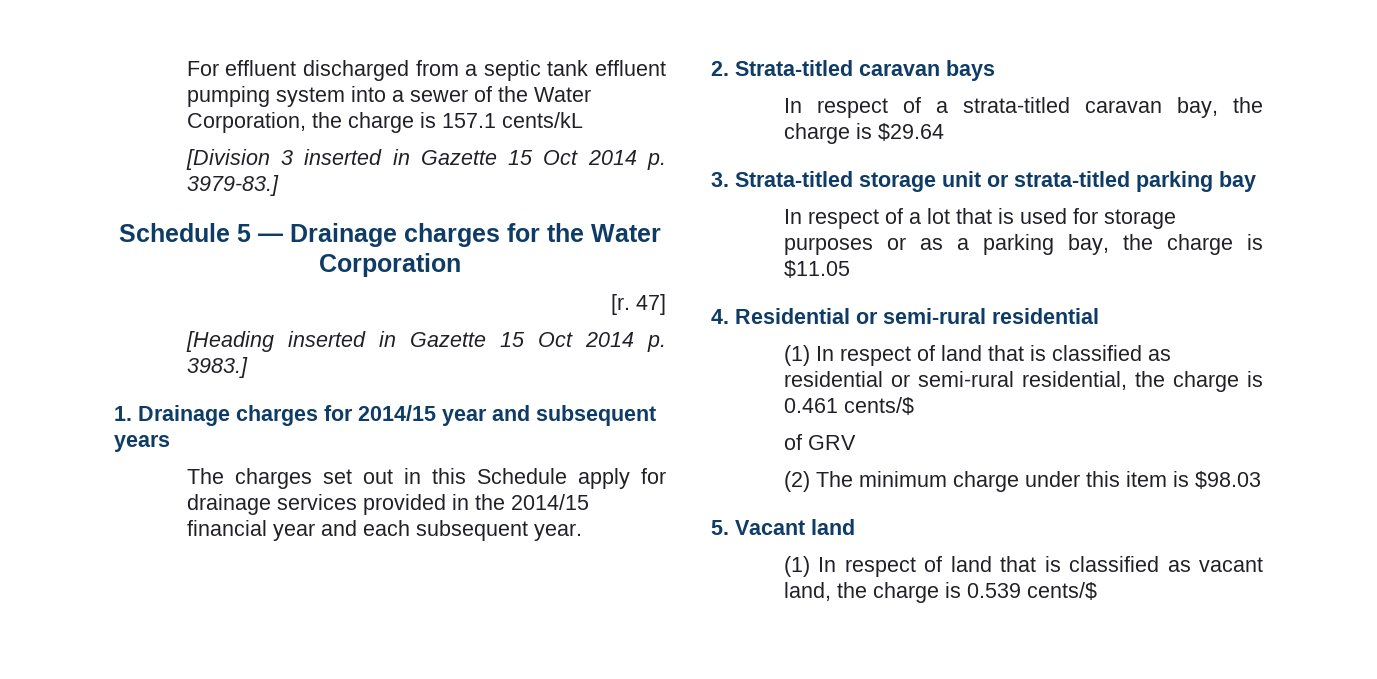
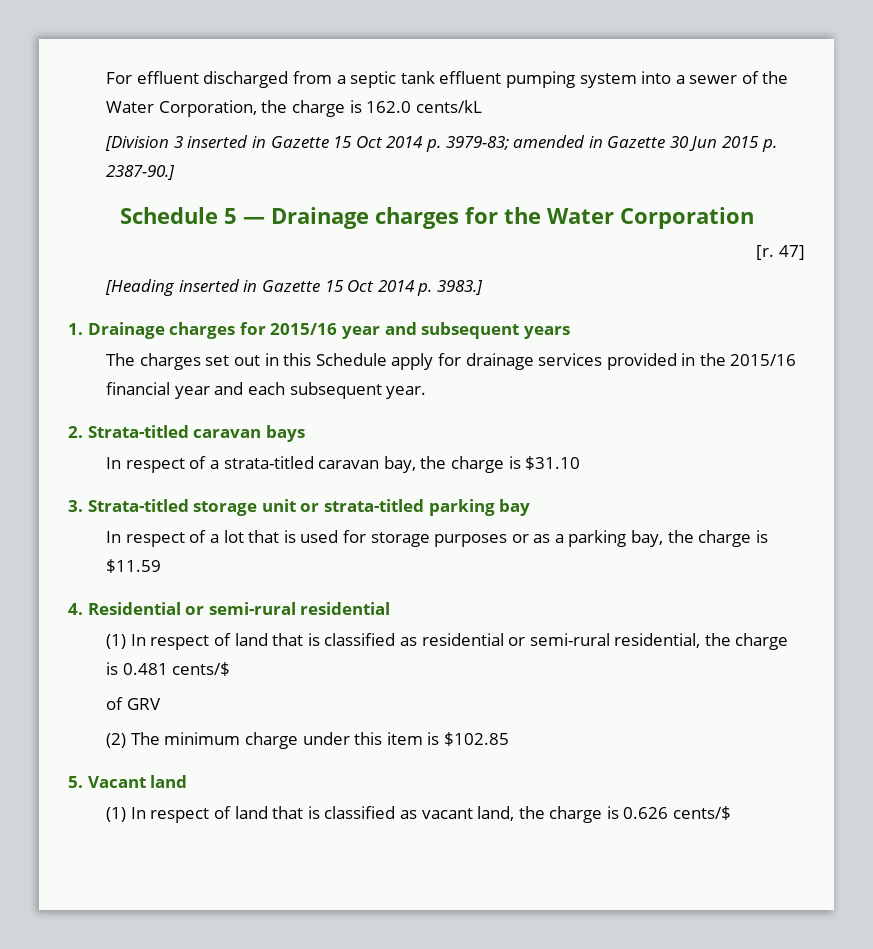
- For effluent discharged from a septic tank effluent pumping system into a sewer of the Water Corporation, the charge is 157.1 cents/kL
+ For effluent discharged from a septic tank effluent pumping system into a sewer of the Water Corporation, the charge is 162.0 cents/kL
- [Division 3 inserted in Gazette 15 Oct 2014 p. 3979-83.]
+ [Division 3 inserted in Gazette 15 Oct 2014 p. 3979-83; amended in Gazette 30 Jun 2015 p. 2387-90.]
- 1. Drainage charges for 2014/15 year and subsequent years
+ 1. Drainage charges for 2015/16 year and subsequent years
- The charges set out in this Schedule apply for drainage services provided in the 2014/15 financial year and each subsequent year.
+ The charges set out in this Schedule apply for drainage services provided in the 2015/16 financial year and each subsequent year.
- In respect of a strata-titled caravan bay, the charge is $29.64
+ In respect of a strata-titled caravan bay, the charge is $31.10
- In respect of a lot that is used for storage purposes or as a parking bay, the charge is $11.05
+ In respect of a lot that is used for storage purposes or as a parking bay, the charge is $11.59
- (1) In respect of land that is classified as residential or semi-rural residential, the charge is 0.461 cents/$
+ (1) In respect of land that is classified as residential or semi-rural residential, the charge is 0.481 cents/$
- (2) The minimum charge under this item is $98.03
+ (2) The minimum charge under this item is $102.85
- (1) In respect of land that is classified as vacant land, the charge is 0.539 cents/$
+ (1) In respect of land that is classified as vacant land, the charge is 0.626 cents/$

